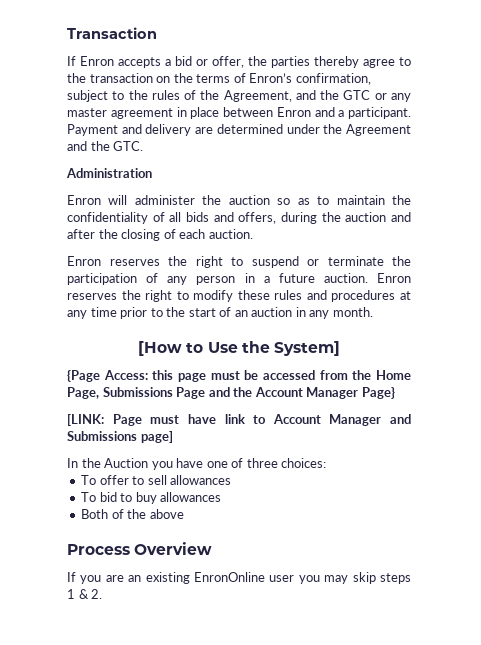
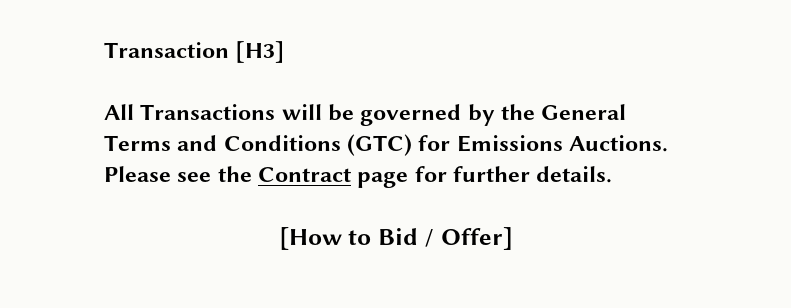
- Transaction
- If Enron accepts a bid or offer, the parties thereby agree to the transaction on the terms of Enron’s confirmation, subject to the rules of the Agreement, and the GTC or any master agreement in place between Enron and a participant. Payment and delivery are determined under the Agreement and the GTC.
- Administration
- Enron will administer the auction so as to maintain the confidentiality of all bids and offers, during the auction and after the closing of each auction.
- Enron reserves the right to suspend or terminate the participation of any person in a future auction. Enron reserves the right to modify these rules and procedures at any time prior to the start of an auction in any month.
- [How to Use the System]
- {Page Access: this page must be accessed from the Home Page, Submissions Page and the Account Manager Page}
- [LINK: Page must have link to Account Manager and Submissions page]
- In the Auction you have one of three choices:
- To offer to sell allowances
- To bid to buy allowances
- Both of the above
- Process Overview
- If you are an existing EnronOnline user you may skip steps 1 & 2.
+ Transaction [H3]
+ All Transactions will be governed by the General Terms and Conditions (GTC) for Emissions Auctions. Please see the Contract page for further details.
+ [How to Bid / Offer]

